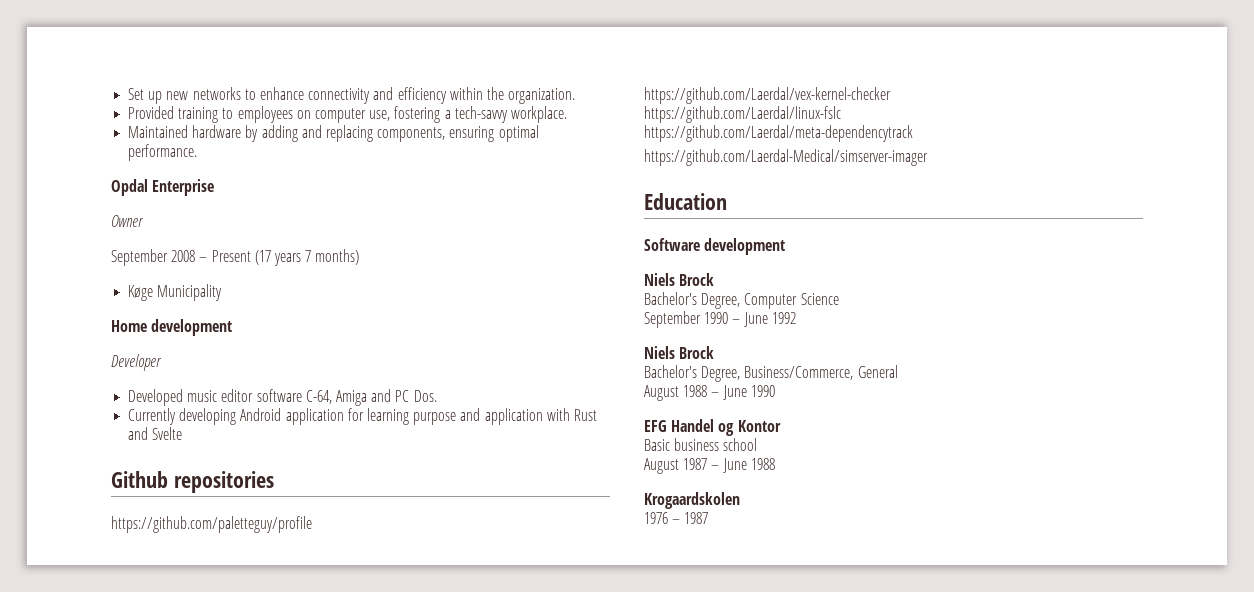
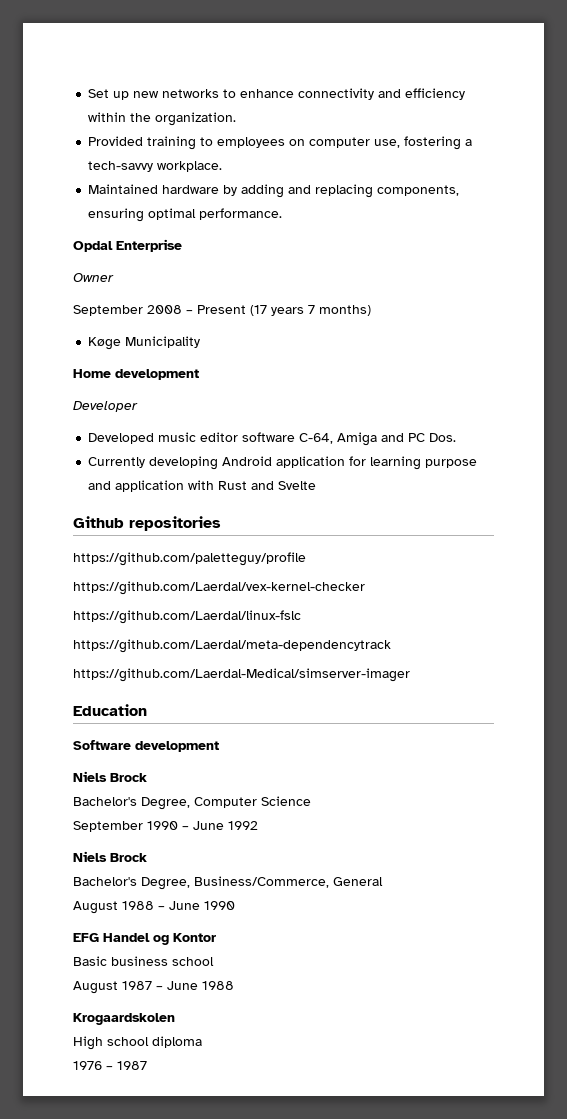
+ High school diploma

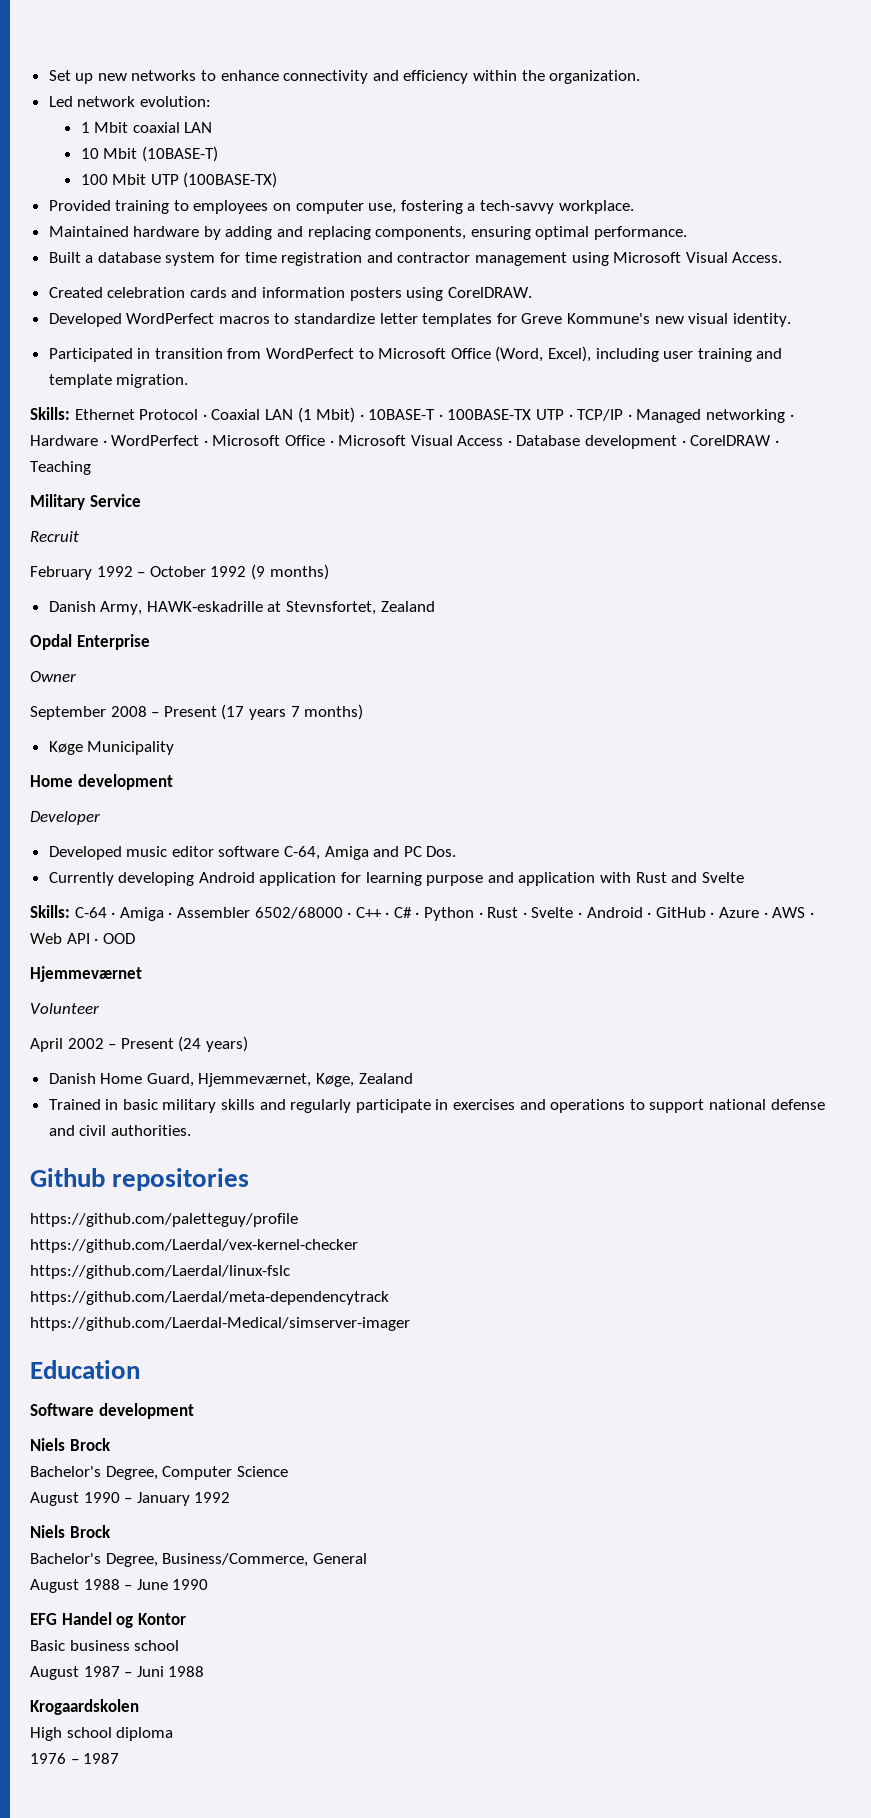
+ Led network evolution:
+ 1 Mbit coaxial LAN
+ 10 Mbit (10BASE-T)
+ 100 Mbit UTP (100BASE-TX)
+ Built a database system for time registration and contractor management using Microsoft Visual Access.
+ Created celebration cards and information posters using CorelDRAW.
+ Developed WordPerfect macros to standardize letter templates for Greve Kommune's new visual identity.
+ Participated in transition from WordPerfect to Microsoft Office (Word, Excel), including user training and template migration.
+ Skills: Ethernet Protocol · Coaxial LAN (1 Mbit) · 10BASE-T · 100BASE-TX UTP · TCP/IP · Managed networking · Hardware · WordPerfect · Microsoft Office · Microsoft Visual Access · Database development · CorelDRAW · Teaching
+ Military Service
+ Recruit
+ February 1992 – October 1992 (9 months)
+ Danish Army, HAWK‑eskadrille at Stevnsfortet, Zealand
+ Skills: C-64 · Amiga · Assembler 6502/68000 · C++ · C# · Python · Rust · Svelte · Android · GitHub · Azure · AWS · Web API · OOD
+ Hjemmeværnet
+ Volunteer
+ April 2002 – Present (24 years)
+ Danish Home Guard, Hjemmeværnet, Køge, Zealand
+ Trained in basic military skills and regularly participate in exercises and operations to support national defense and civil authorities.
- September 1990 – June 1992
+ August 1990 – January 1992
- August 1987 – June 1988
+ August 1987 – Juni 1988

